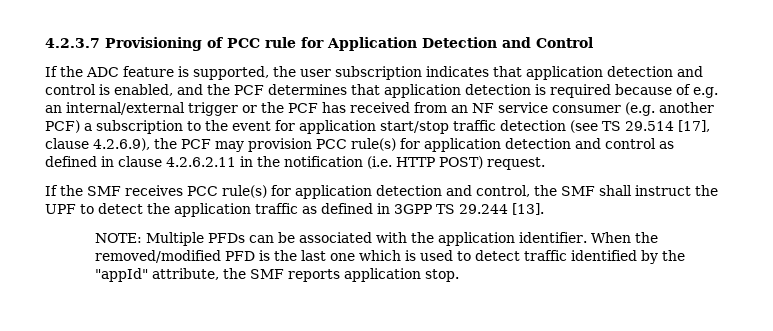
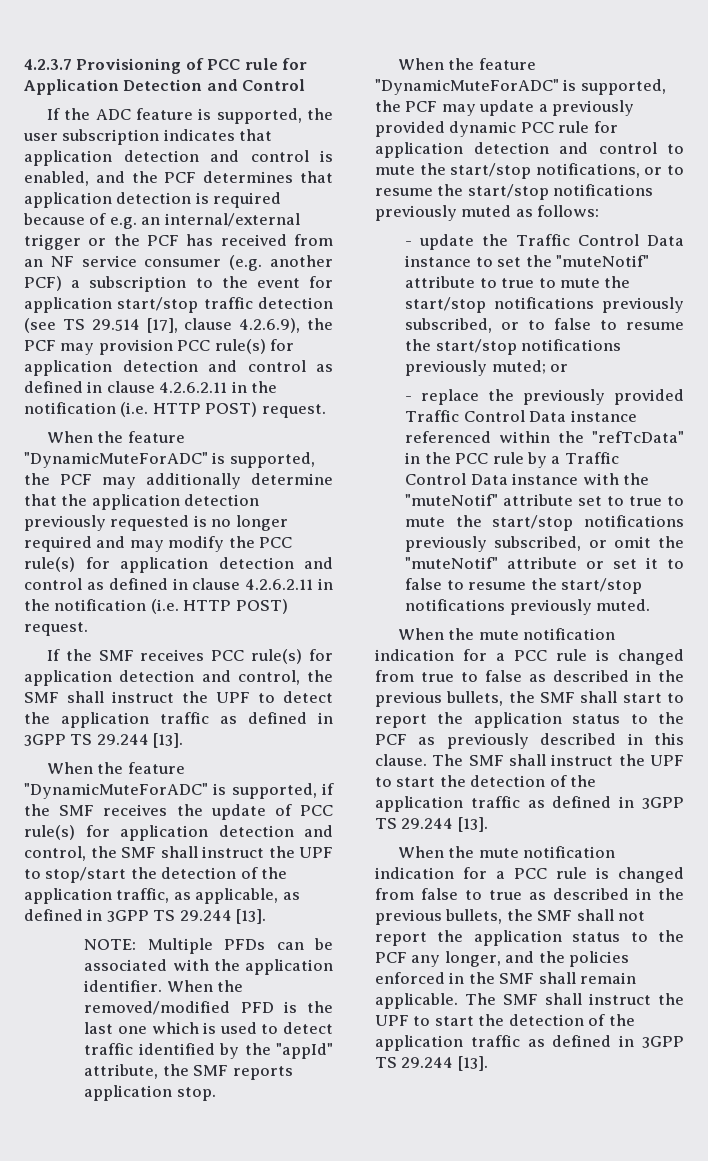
+ When the feature "DynamicMuteForADC" is supported, the PCF may additionally determine that the application detection previously requested is no longer required and may modify the PCC rule(s) for application detection and control as defined in clause 4.2.6.2.11 in the notification (i.e. HTTP POST) request.
+ When the feature "DynamicMuteForADC" is supported, if the SMF receives the update of PCC rule(s) for application detection and control, the SMF shall instruct the UPF to stop/start the detection of the application traffic, as applicable, as defined in 3GPP TS 29.244 [13].
+ When the feature "DynamicMuteForADC" is supported, the PCF may update a previously provided dynamic PCC rule for application detection and control to mute the start/stop notifications, or to resume the start/stop notifications previously muted as follows:
+ - update the Traffic Control Data instance to set the "muteNotif" attribute to true to mute the start/stop notifications previously subscribed, or to false to resume the start/stop notifications previously muted; or
+ - replace the previously provided Traffic Control Data instance referenced within the "refTcData" in the PCC rule by a Traffic Control Data instance with the "muteNotif" attribute set to true to mute the start/stop notifications previously subscribed, or omit the "muteNotif" attribute or set it to false to resume the start/stop notifications previously muted.
+ When the mute notification indication for a PCC rule is changed from true to false as described in the previous bullets, the SMF shall start to report the application status to the PCF as previously described in this clause. The SMF shall instruct the UPF to start the detection of the application traffic as defined in 3GPP TS 29.244 [13].
+ When the mute notification indication for a PCC rule is changed from false to true as described in the previous bullets, the SMF shall not report the application status to the PCF any longer, and the policies enforced in the SMF shall remain applicable. The SMF shall instruct the UPF to start the detection of the application traffic as defined in 3GPP TS 29.244 [13].

